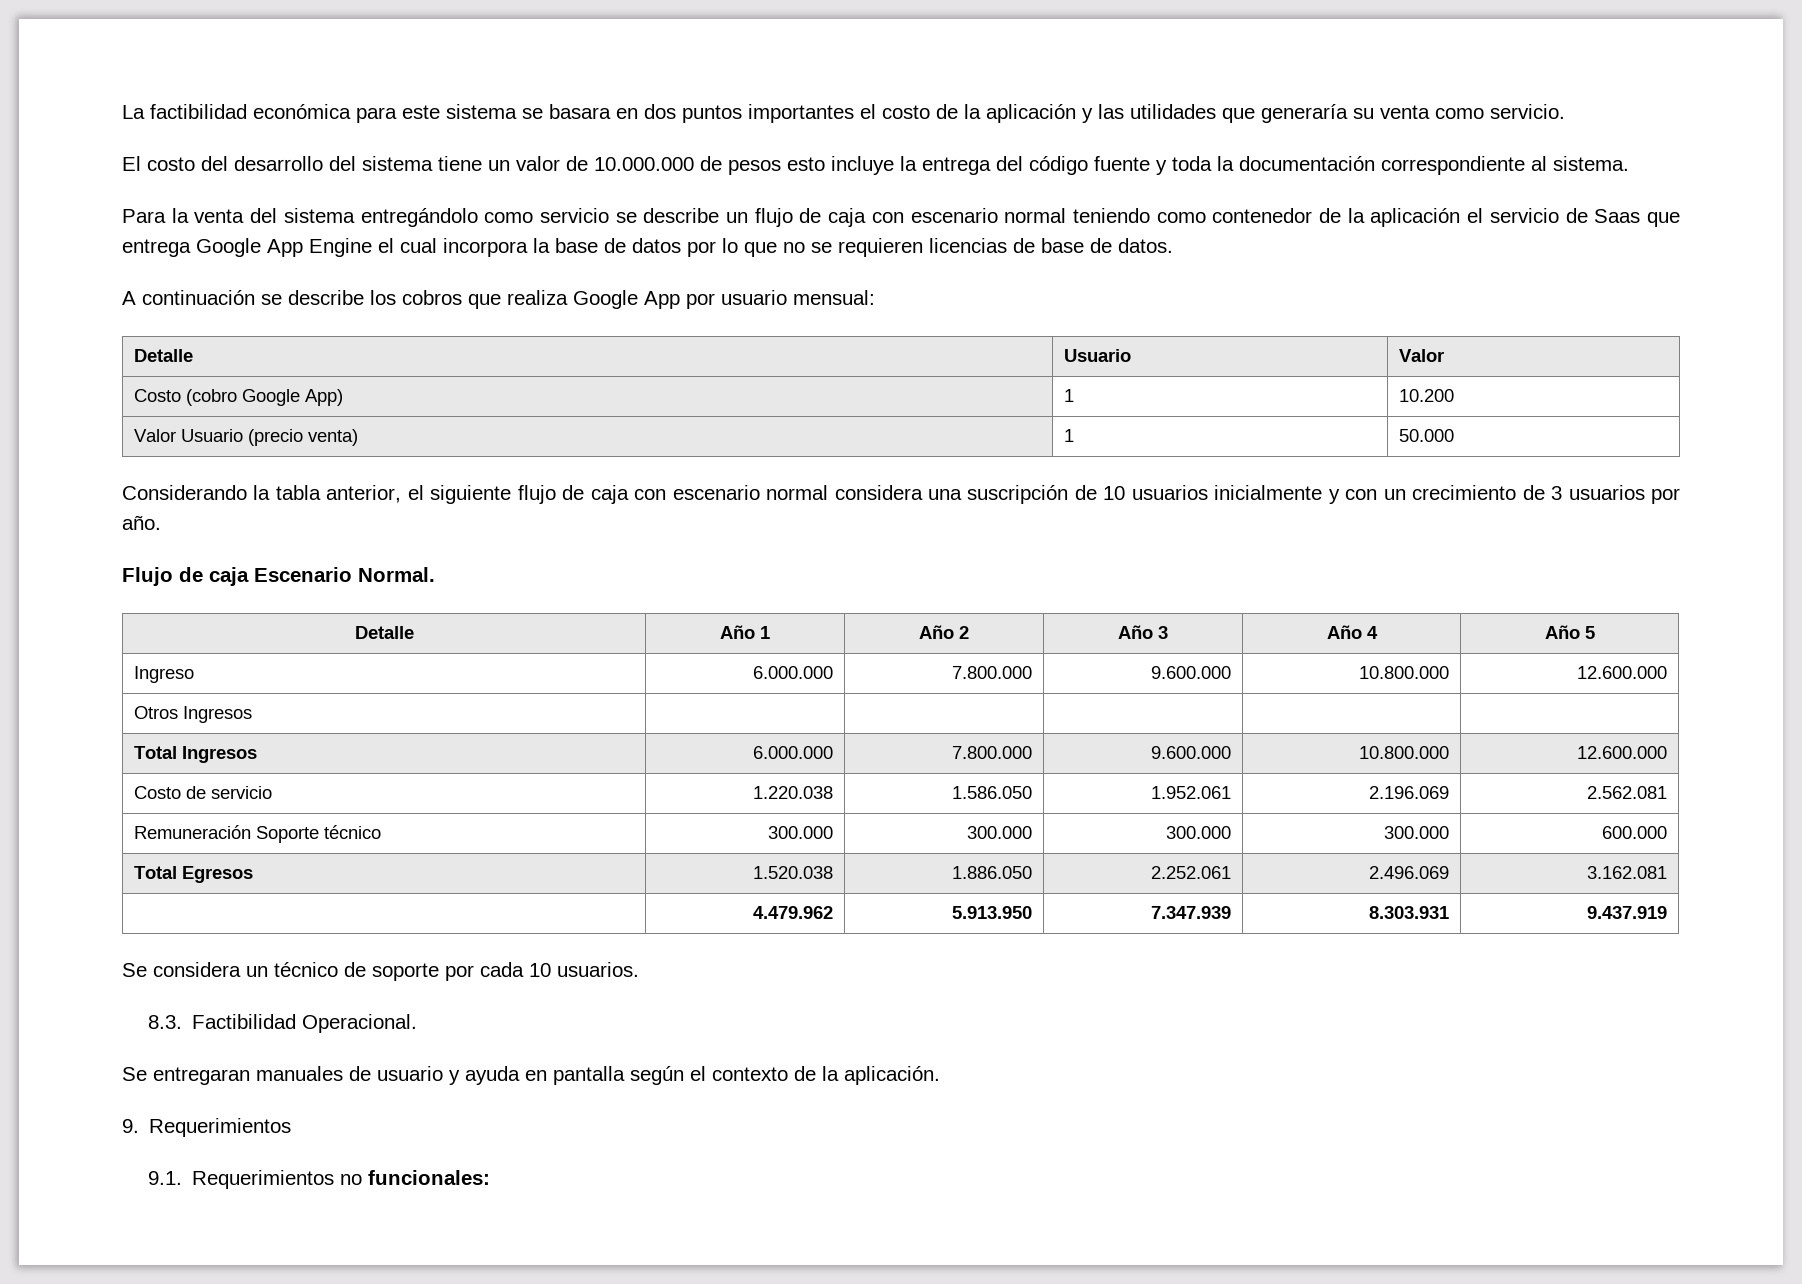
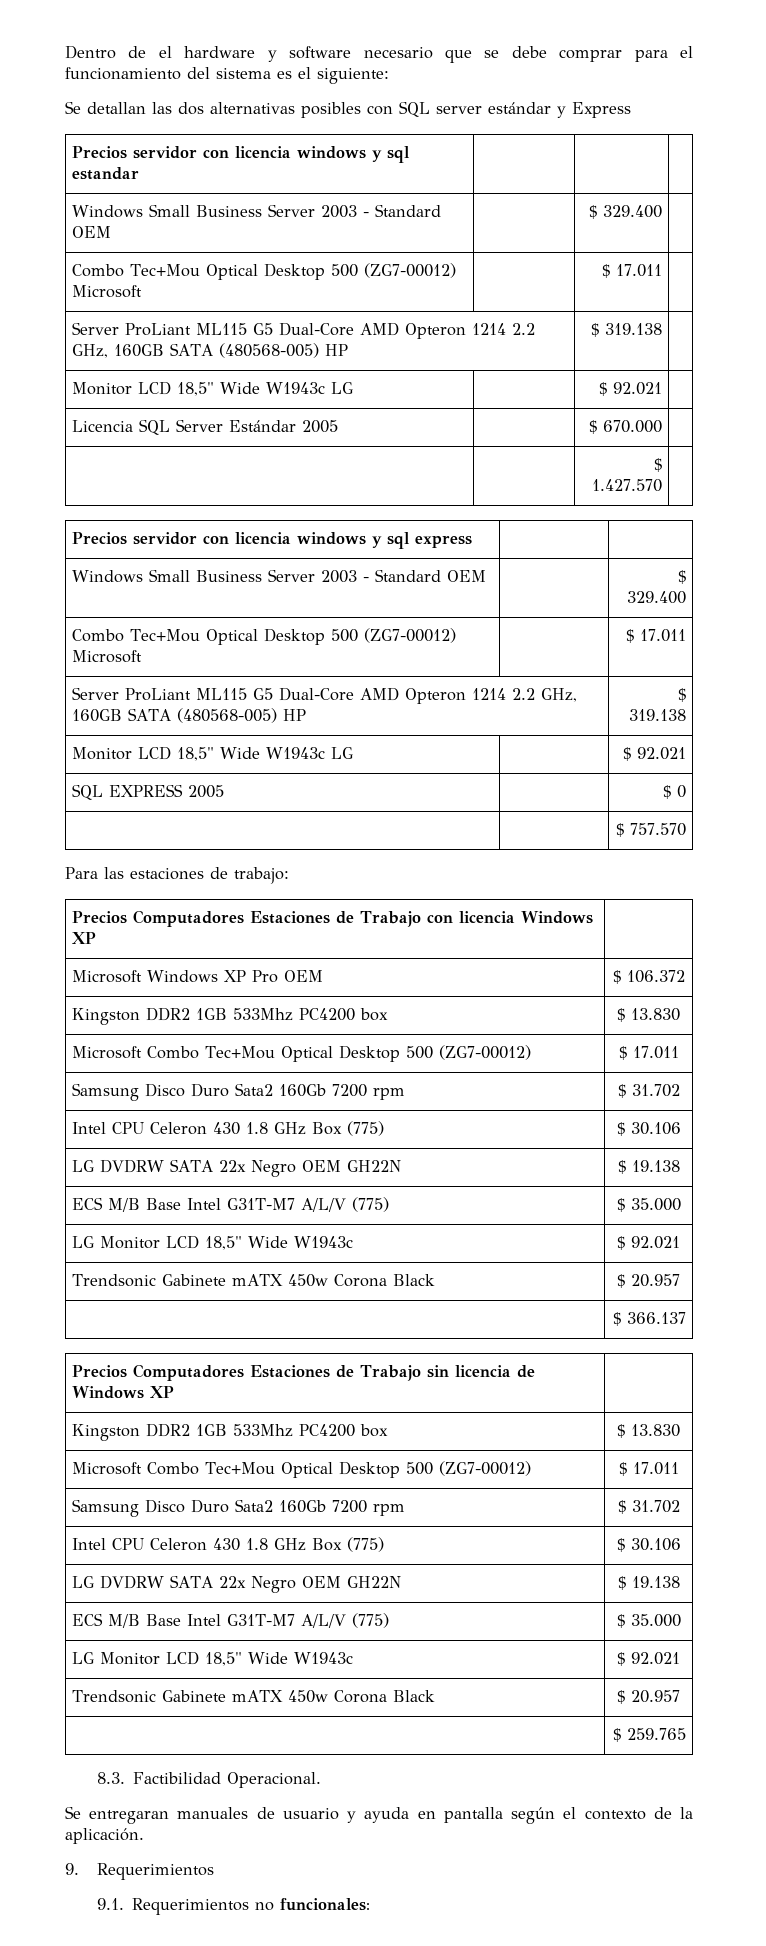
- La factibilidad económica para este sistema se basara en dos puntos importantes el costo de la aplicación y las utilidades que generaría su venta como servicio.
- El costo del desarrollo del sistema tiene un valor de 10.000.000 de pesos esto incluye la entrega del código fuente y toda la documentación correspondiente al sistema.
- Para la venta del sistema entregándolo como servicio se describe un flujo de caja con escenario normal teniendo como contenedor de la aplicación el servicio de Saas que entrega Google App Engine el cual incorpora la base de datos por lo que no se requieren licencias de base de datos.
- A continuación se describe los cobros que realiza Google App por usuario mensual:
- Detalle | Usuario | Valor
- Costo (cobro Google App) | 1 | 10.200
- Valor Usuario (precio venta) | 1 | 50.000
- Considerando la tabla anterior, el siguiente flujo de caja con escenario normal considera una suscripción de 10 usuarios inicialmente y con un crecimiento de 3 usuarios por año.
- Flujo de caja Escenario Normal.
- Detalle | Año 1 | Año 2 | Año 3 | Año 4 | Año 5
- Ingreso | 6.000.000 | 7.800.000 | 9.600.000 | 10.800.000 | 12.600.000
- Otros Ingresos | | | | |
- Total Ingresos | 6.000.000 | 7.800.000 | 9.600.000 | 10.800.000 | 12.600.000
- Costo de servicio | 1.220.038 | 1.586.050 | 1.952.061 | 2.196.069 | 2.562.081
- Remuneración Soporte técnico | 300.000 | 300.000 | 300.000 | 300.000 | 600.000
- Total Egresos | 1.520.038 | 1.886.050 | 2.252.061 | 2.496.069 | 3.162.081
- | 4.479.962 | 5.913.950 | 7.347.939 | 8.303.931 | 9.437.919
- Se considera un técnico de soporte por cada 10 usuarios.
+ Dentro de el hardware y software necesario que se debe comprar para el funcionamiento del sistema es el siguiente:
+ Se detallan las dos alternativas posibles con SQL server estándar y Express
+ Precios servidor con licencia windows y sql estandar | | |
+ Windows Small Business Server 2003 - Standard OEM | | $ 329.400 |
+ Combo Tec+Mou Optical Desktop 500 (ZG7-00012) Microsoft | | $ 17.011 |
+ Server ProLiant ML115 G5 Dual-Core AMD Opteron 1214 2.2 GHz, 160GB SATA (480568-005) HP | $ 319.138 |
+ Monitor LCD 18,5" Wide W1943c LG | | $ 92.021 |
+ Licencia SQL Server Estándar 2005 | | $ 670.000 |
+ | | $ 1.427.570 |
+ Precios servidor con licencia windows y sql express | |
+ Windows Small Business Server 2003 - Standard OEM | | $ 329.400
+ Combo Tec+Mou Optical Desktop 500 (ZG7-00012) Microsoft | | $ 17.011
+ Server ProLiant ML115 G5 Dual-Core AMD Opteron 1214 2.2 GHz, 160GB SATA (480568-005) HP | $ 319.138
+ Monitor LCD 18,5" Wide W1943c LG | | $ 92.021
+ SQL EXPRESS 2005 | | $ 0
+ | | $ 757.570
+ Para las estaciones de trabajo:
+ Precios Computadores Estaciones de Trabajo con licencia Windows XP |
+ Microsoft Windows XP Pro OEM | $ 106.372
+ Kingston DDR2 1GB 533Mhz PC4200 box | $ 13.830
+ Microsoft Combo Tec+Mou Optical Desktop 500 (ZG7-00012) | $ 17.011
+ Samsung Disco Duro Sata2 160Gb 7200 rpm | $ 31.702
+ Intel CPU Celeron 430 1.8 GHz Box (775) | $ 30.106
+ LG DVDRW SATA 22x Negro OEM GH22N | $ 19.138
+ ECS M/B Base Intel G31T-M7 A/L/V (775) | $ 35.000
+ LG Monitor LCD 18,5" Wide W1943c | $ 92.021
+ Trendsonic Gabinete mATX 450w Corona Black | $ 20.957
+ | $ 366.137
+ Precios Computadores Estaciones de Trabajo sin licencia de Windows XP |
+ Kingston DDR2 1GB 533Mhz PC4200 box | $ 13.830
+ Microsoft Combo Tec+Mou Optical Desktop 500 (ZG7-00012) | $ 17.011
+ Samsung Disco Duro Sata2 160Gb 7200 rpm | $ 31.702
+ Intel CPU Celeron 430 1.8 GHz Box (775) | $ 30.106
+ LG DVDRW SATA 22x Negro OEM GH22N | $ 19.138
+ ECS M/B Base Intel G31T-M7 A/L/V (775) | $ 35.000
+ LG Monitor LCD 18,5" Wide W1943c | $ 92.021
+ Trendsonic Gabinete mATX 450w Corona Black | $ 20.957
+ | $ 259.765

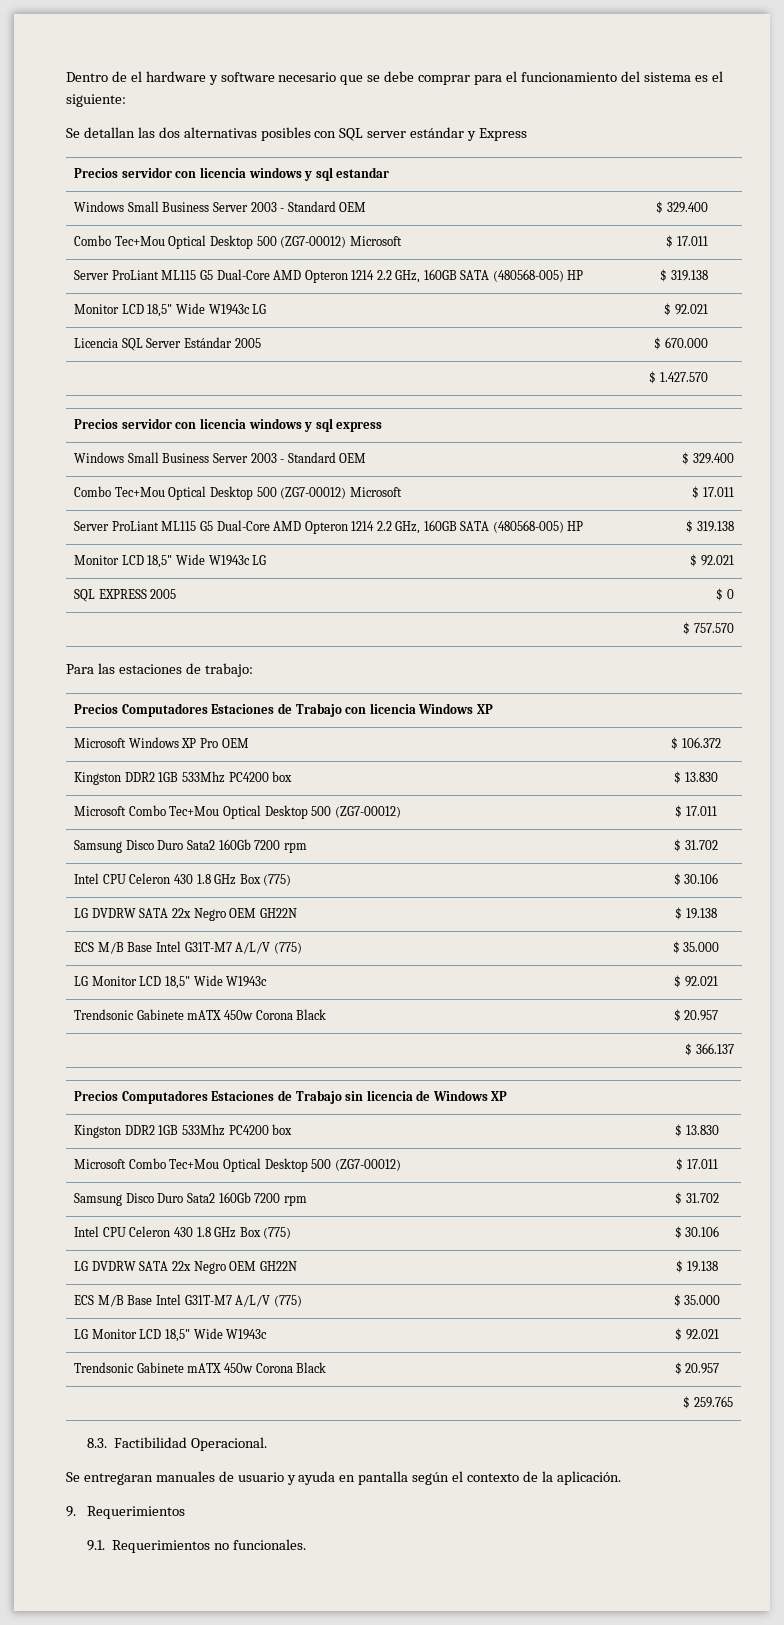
- 9.1. Requerimientos no funcionales:
+ 9.1. Requerimientos no funcionales.

